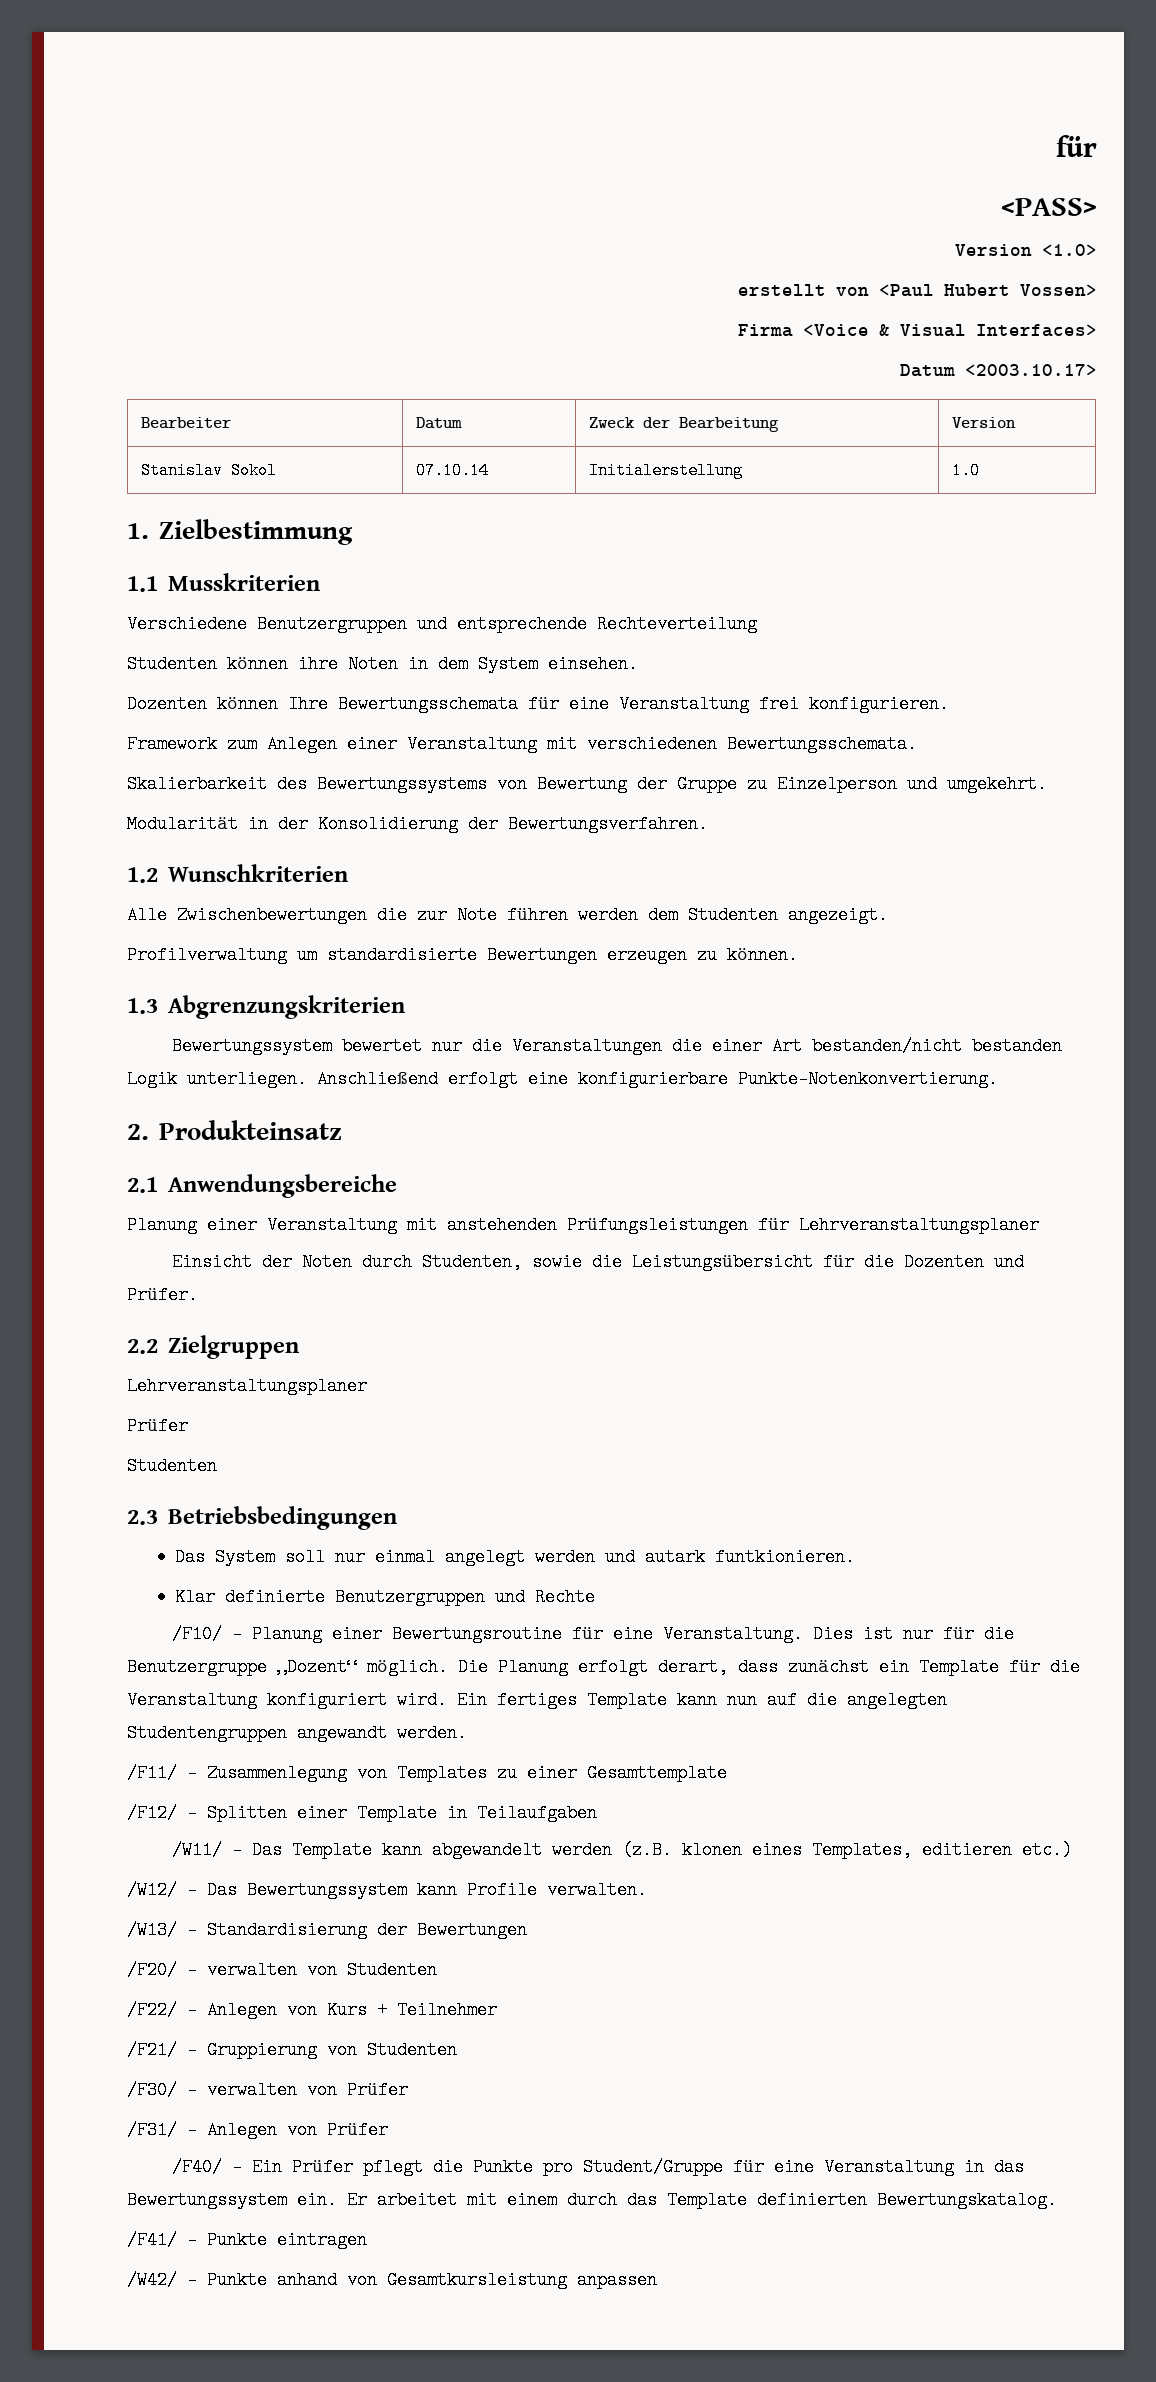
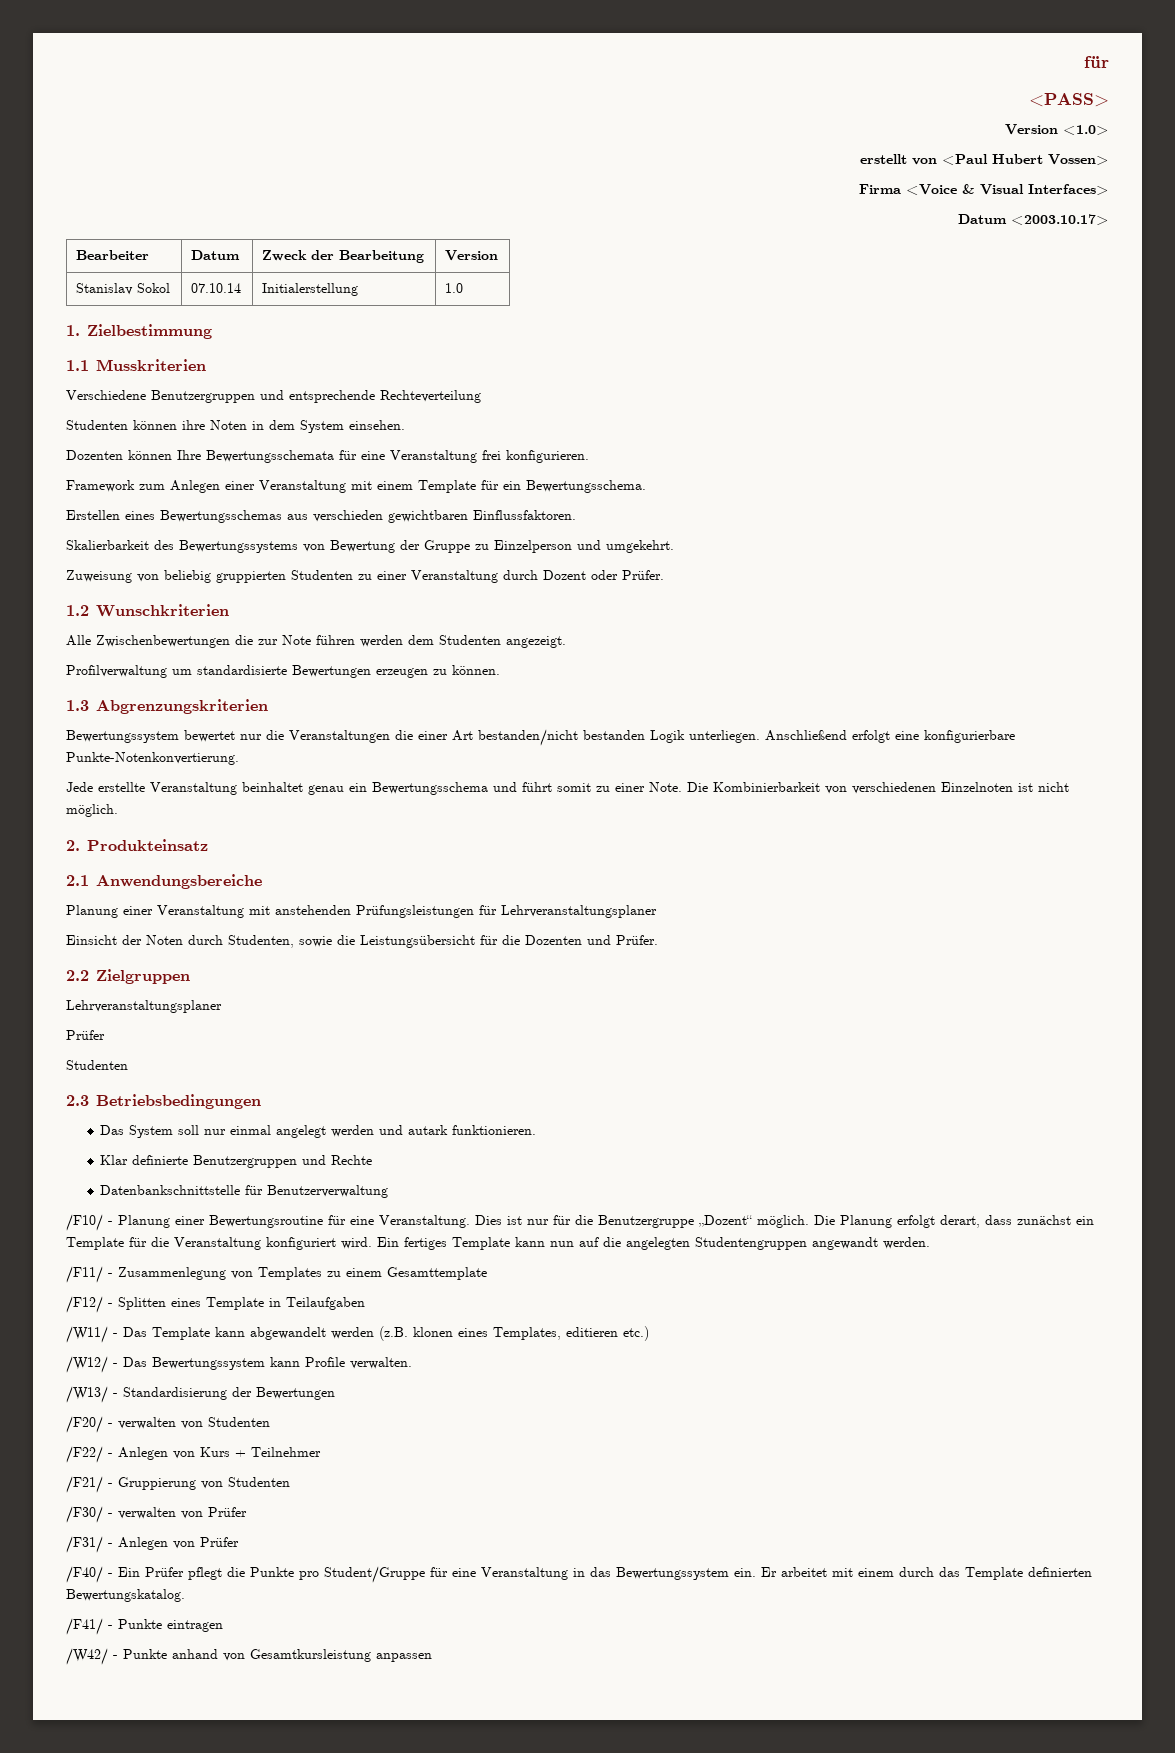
- Framework zum Anlegen einer Veranstaltung mit verschiedenen Bewertungsschemata.
+ Framework zum Anlegen einer Veranstaltung mit einem Template für ein Bewertungsschema.
+ Erstellen eines Bewertungsschemas aus verschieden gewichtbaren Einflussfaktoren.
- Modularität in der Konsolidierung der Bewertungsverfahren.
+ Zuweisung von beliebig gruppierten Studenten zu einer Veranstaltung durch Dozent oder Prüfer.
+ Jede erstellte Veranstaltung beinhaltet genau ein Bewertungsschema und führt somit zu einer Note. Die Kombinierbarkeit von verschiedenen Einzelnoten ist nicht möglich.
- Das System soll nur einmal angelegt werden und autark funtkionieren.
+ Das System soll nur einmal angelegt werden und autark funktionieren.
+ Datenbankschnittstelle für Benutzerverwaltung
- /F11/ - Zusammenlegung von Templates zu einer Gesamttemplate
+ /F11/ - Zusammenlegung von Templates zu einem Gesamttemplate
- /F12/ - Splitten einer Template in Teilaufgaben
+ /F12/ - Splitten eines Template in Teilaufgaben

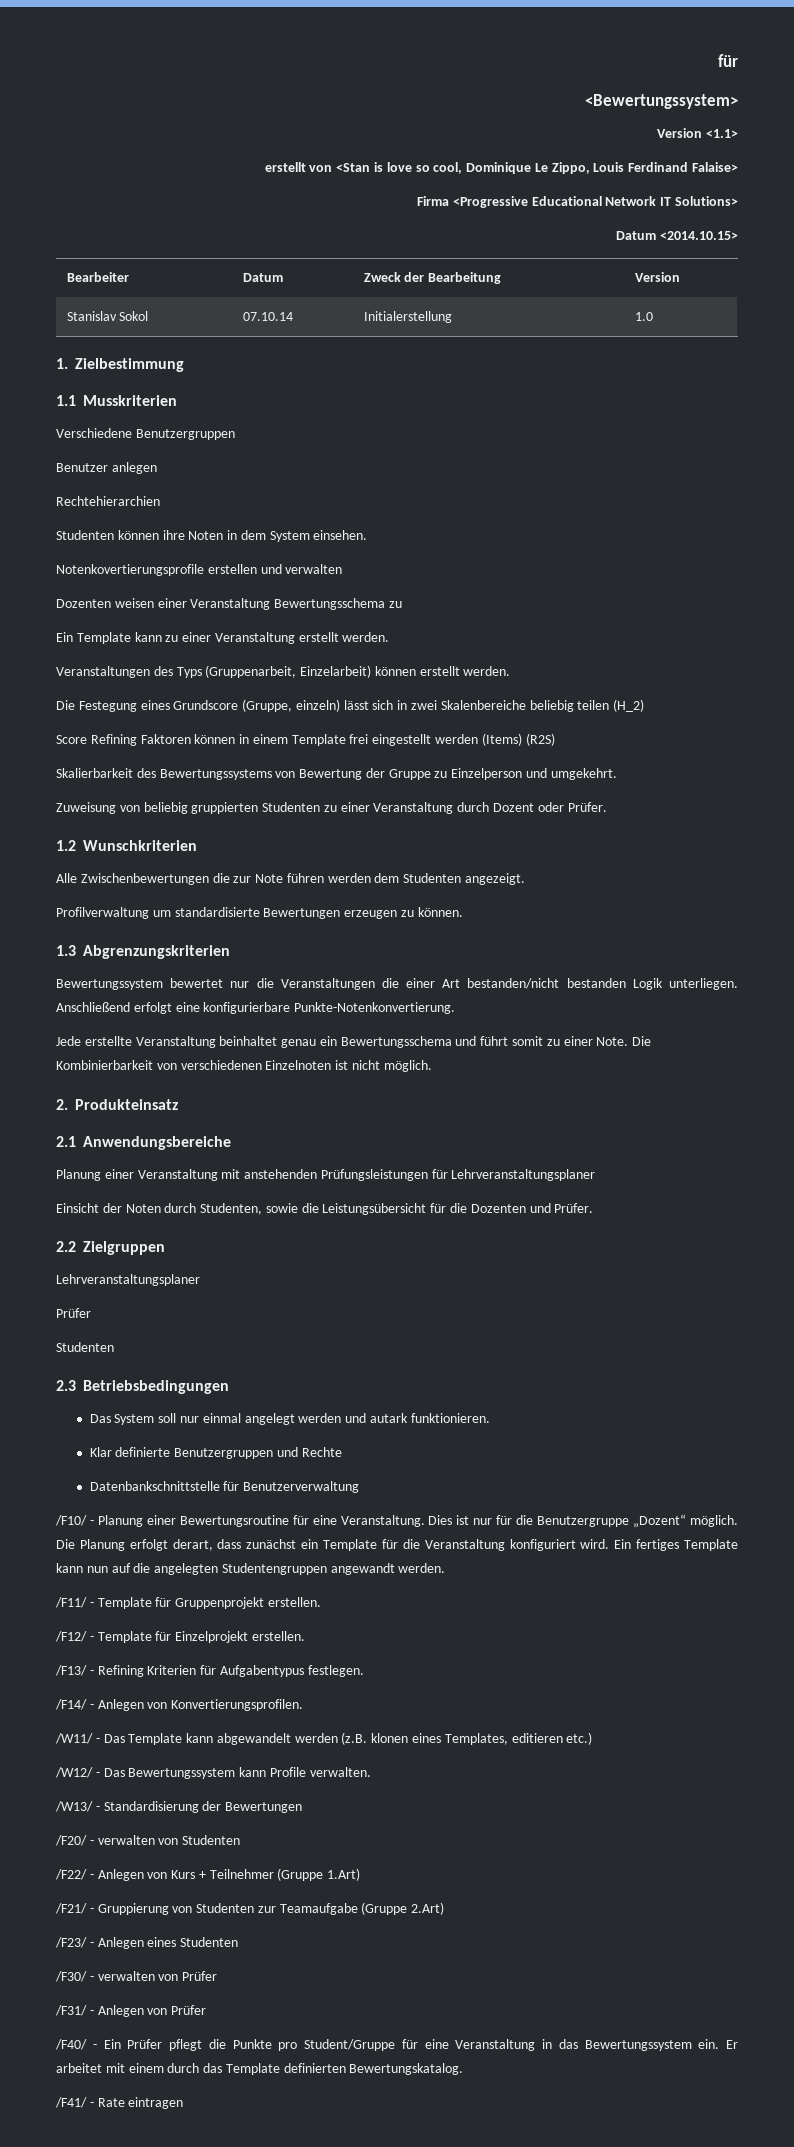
- <PASS>
- Version <1.0>
+ <Bewertungssystem>
+ Version <1.1>
- erstellt von <Paul Hubert Vossen>
- Firma <Voice & Visual Interfaces>
- Datum <2003.10.17>
+ erstellt von <Stan is love so cool, Dominique Le Zippo, Louis Ferdinand Falaise>
+ Firma <Progressive Educational Network IT Solutions>
+ Datum <2014.10.15>
- Verschiedene Benutzergruppen und entsprechende Rechteverteilung
+ Verschiedene Benutzergruppen
+ Benutzer anlegen
+ Rechtehierarchien
- Dozenten können Ihre Bewertungsschemata für eine Veranstaltung frei konfigurieren.
- Framework zum Anlegen einer Veranstaltung mit einem Template für ein Bewertungsschema.
- Erstellen eines Bewertungsschemas aus verschieden gewichtbaren Einflussfaktoren.
+ Notenkovertierungsprofile erstellen und verwalten
+ Dozenten weisen einer Veranstaltung Bewertungsschema zu
+ Ein Template kann zu einer Veranstaltung erstellt werden.
+ Veranstaltungen des Typs (Gruppenarbeit, Einzelarbeit) können erstellt werden.
+ Die Festegung eines Grundscore (Gruppe, einzeln) lässt sich in zwei Skalenbereiche beliebig teilen (H_2)
+ Score Refining Faktoren können in einem Template frei eingestellt werden (Items) (R2S)
- /F11/ - Zusammenlegung von Templates zu einem Gesamttemplate
- /F12/ - Splitten eines Template in Teilaufgaben
+ /F11/ - Template für Gruppenprojekt erstellen.
+ /F12/ - Template für Einzelprojekt erstellen.
+ /F13/ - Refining Kriterien für Aufgabentypus festlegen.
+ /F14/ - Anlegen von Konvertierungsprofilen.
- /F22/ - Anlegen von Kurs + Teilnehmer
+ /F22/ - Anlegen von Kurs + Teilnehmer (Gruppe 1.Art)
- /F21/ - Gruppierung von Studenten
+ /F21/ - Gruppierung von Studenten zur Teamaufgabe (Gruppe 2.Art)
+ /F23/ - Anlegen eines Studenten
- /F41/ - Punkte eintragen
+ /F41/ - Rate eintragen
- /W42/ - Punkte anhand von Gesamtkursleistung anpassen

